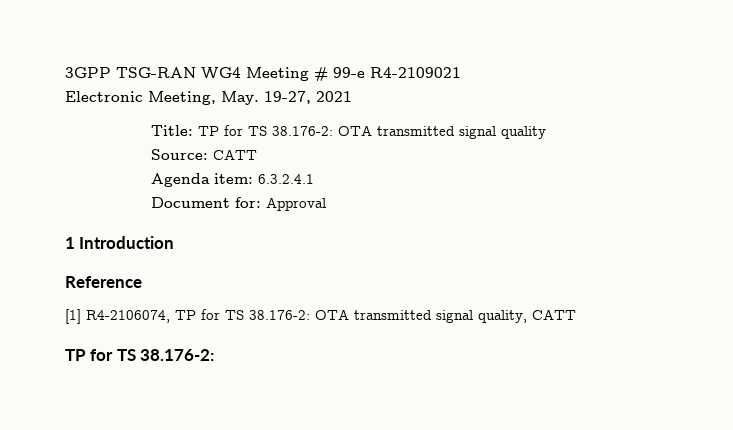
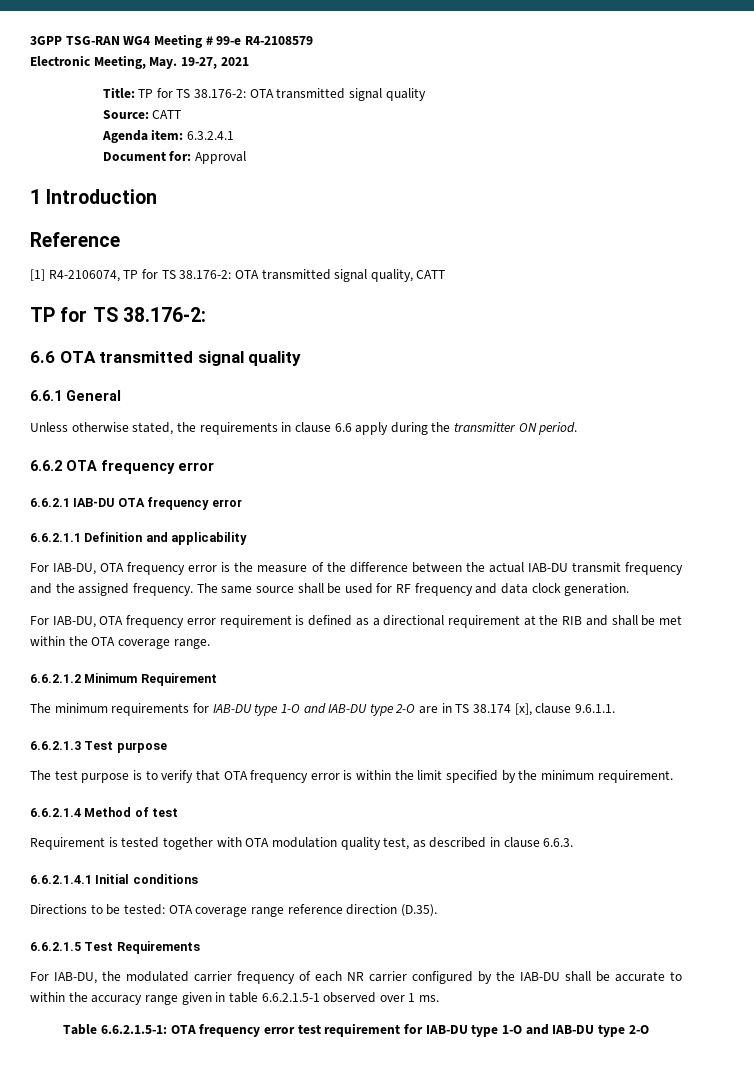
- 3GPP TSG-RAN WG4 Meeting # 99-e R4-2109021
+ 3GPP TSG-RAN WG4 Meeting # 99-e R4-2108579
+ 6.6 OTA transmitted signal quality
+ 6.6.1 General
+ Unless otherwise stated, the requirements in clause 6.6 apply during the transmitter ON period.
+ 6.6.2 OTA frequency error
+ 6.6.2.1 IAB-DU OTA frequency error
+ 6.6.2.1.1 Definition and applicability
+ For IAB-DU, OTA frequency error is the measure of the difference between the actual IAB-DU transmit frequency and the assigned frequency. The same source shall be used for RF frequency and data clock generation.
+ For IAB-DU, OTA frequency error requirement is defined as a directional requirement at the RIB and shall be met within the OTA coverage range.
+ 6.6.2.1.2 Minimum Requirement
+ The minimum requirements for IAB-DU type 1-O and IAB-DU type 2-O are in TS 38.174 [x], clause 9.6.1.1.
+ 6.6.2.1.3 Test purpose
+ The test purpose is to verify that OTA frequency error is within the limit specified by the minimum requirement.
+ 6.6.2.1.4 Method of test
+ Requirement is tested together with OTA modulation quality test, as described in clause 6.6.3.
+ 6.6.2.1.4.1 Initial conditions
+ Directions to be tested: OTA coverage range reference direction (D.35).
+ 6.6.2.1.5 Test Requirements
+ For IAB-DU, the modulated carrier frequency of each NR carrier configured by the IAB-DU shall be accurate to within the accuracy range given in table 6.6.2.1.5-1 observed over 1 ms.
+ Table 6.6.2.1.5-1: OTA frequency error test requirement for IAB-DU type 1-O and IAB-DU type 2-O

